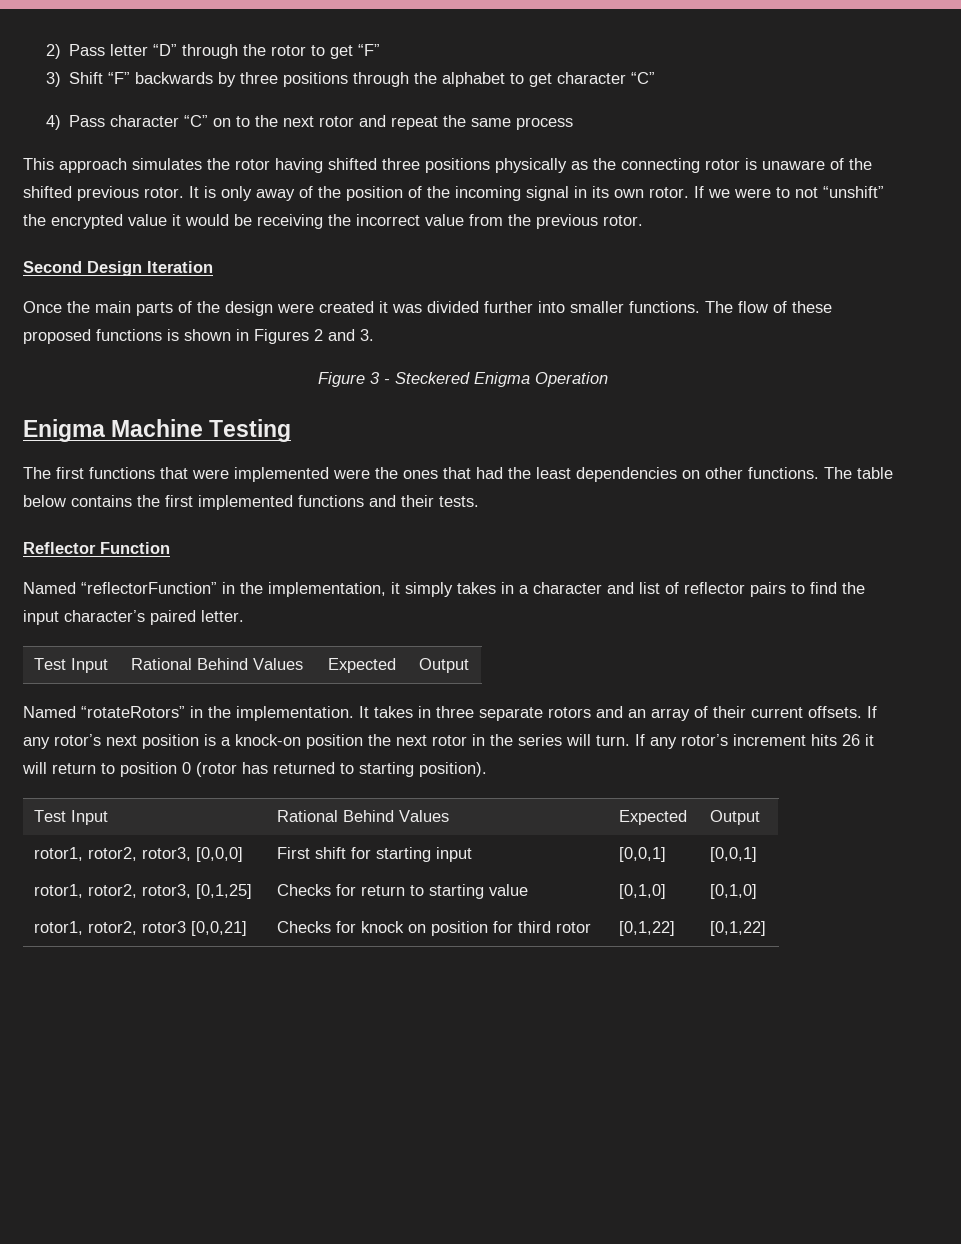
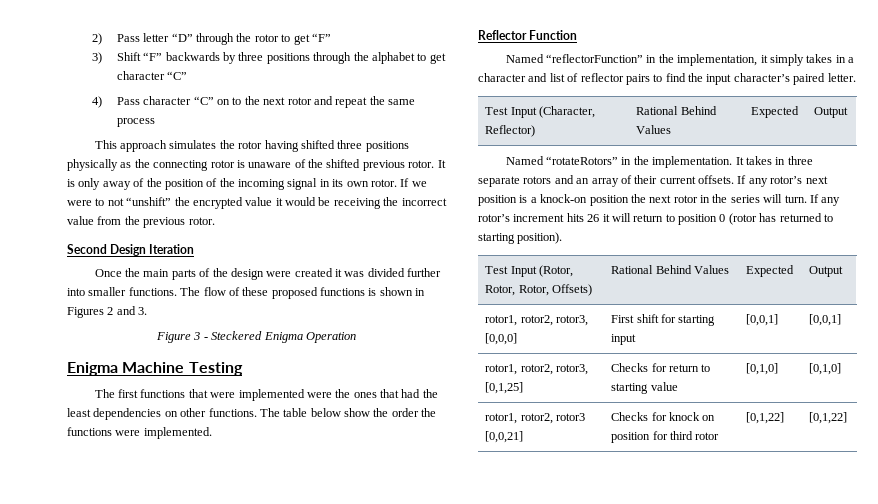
- The table below contains the first implemented functions and their tests.
+ The table below show the order the functions were implemented.
  Named “reflectorFunction” in the implementation, it simply takes in a character and list of reflector pairs to find the input character’s paired letter.
- Test Input | Rational Behind Values | Expected | Output
+ Test Input (Character, Reflector) | Rational Behind Values | Expected | Output
  If any rotor’s increment hits 26 it will return to position 0 (rotor has returned to starting position).
- Test Input | Rational Behind Values | Expected | Output
+ Test Input (Rotor, Rotor, Rotor, Offsets) | Rational Behind Values | Expected | Output

